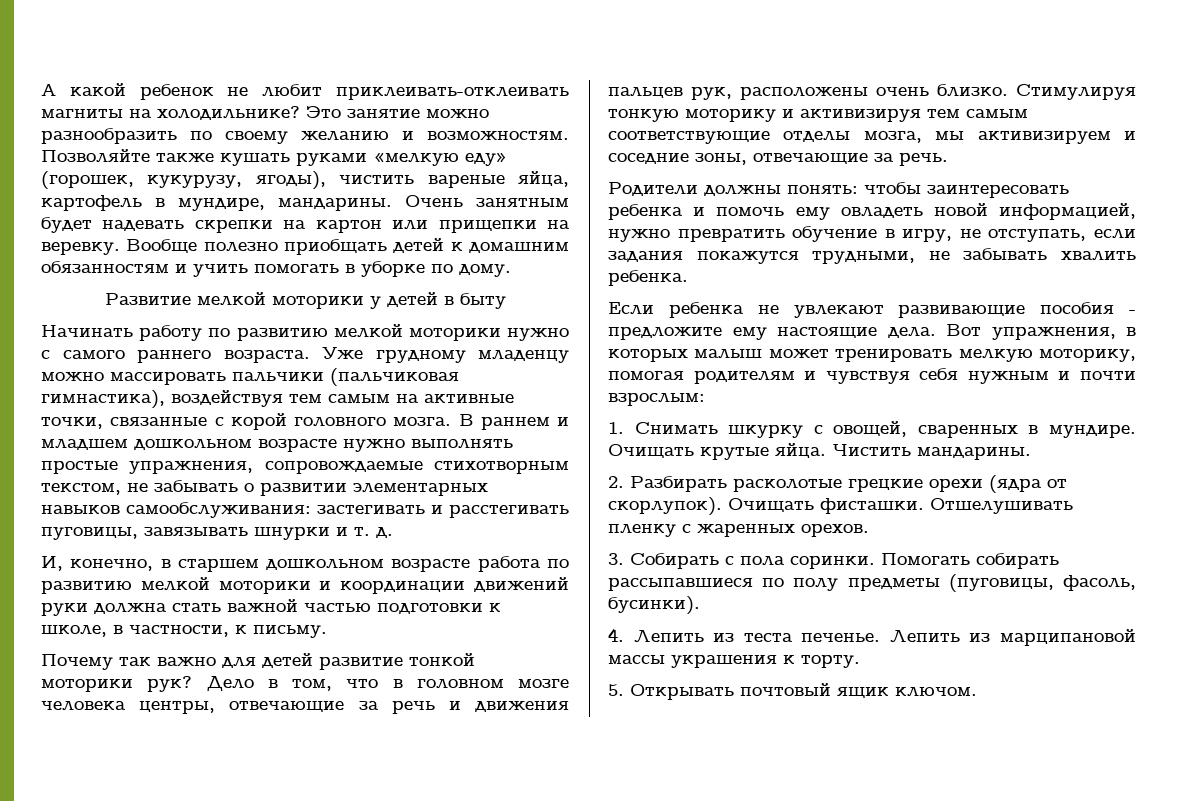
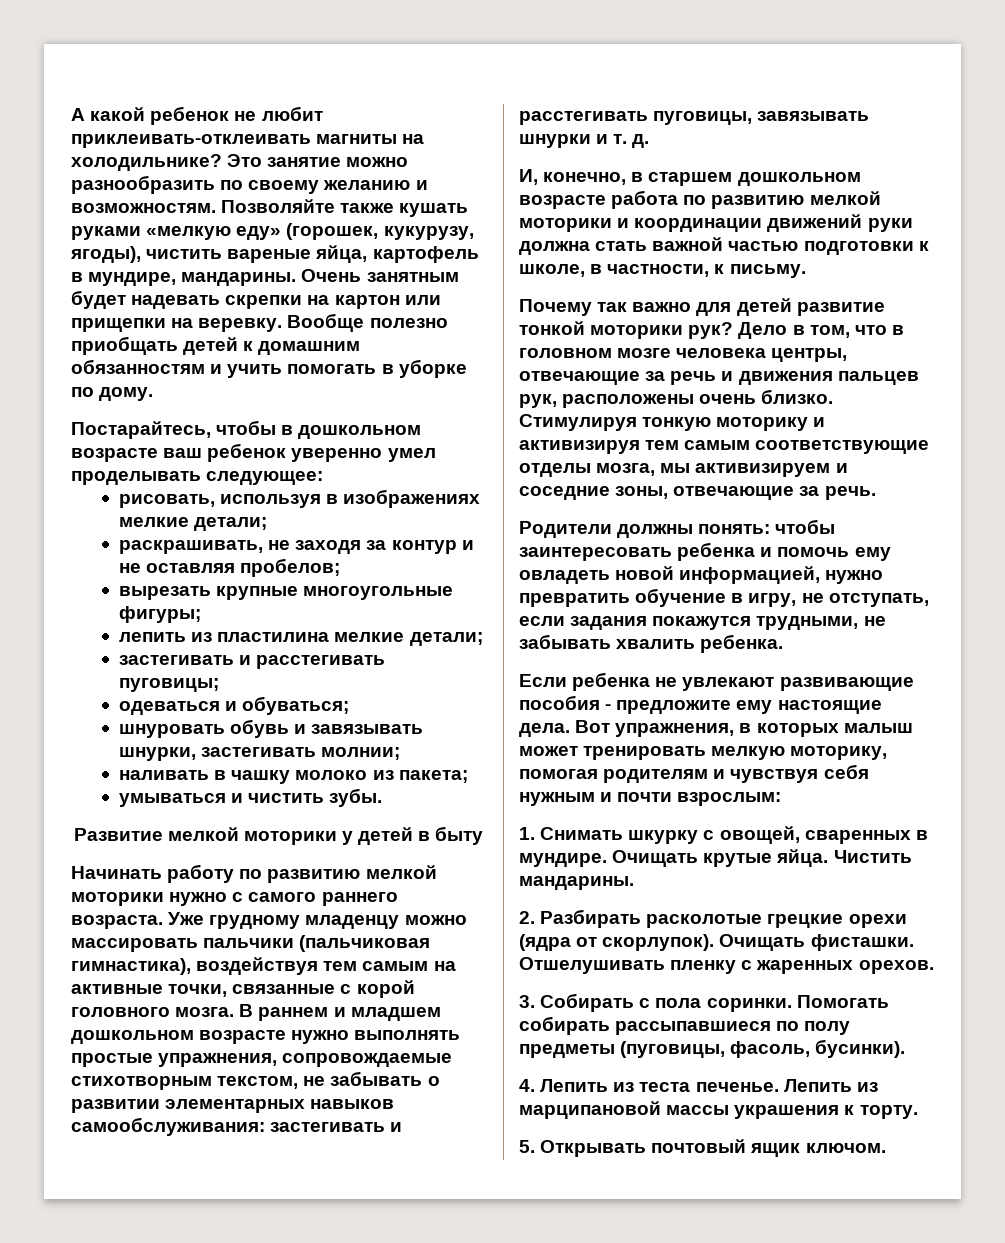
+ Постарайтесь, чтобы в дошкольном возрасте ваш ребенок уверенно умел проделывать следующее:
+ рисовать, используя в изображениях мелкие детали;
+ раскрашивать, не заходя за контур и не оставляя пробелов;
+ вырезать крупные многоугольные фигуры;
+ лепить из пластилина мелкие детали;
+ застегивать и расстегивать пуговицы;
+ одеваться и обуваться;
+ шнуровать обувь и завязывать шнурки, застегивать молнии;
+ наливать в чашку молоко из пакета;
+ умываться и чистить зубы.

